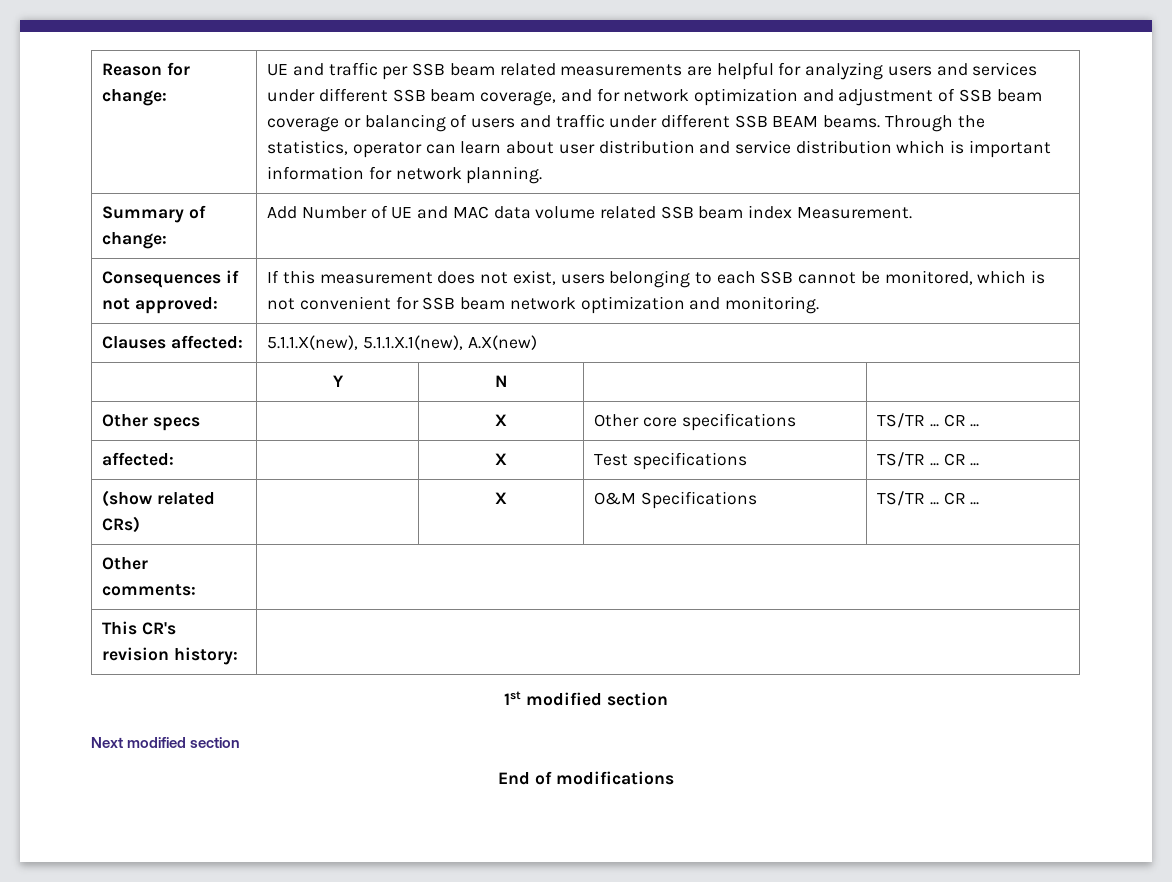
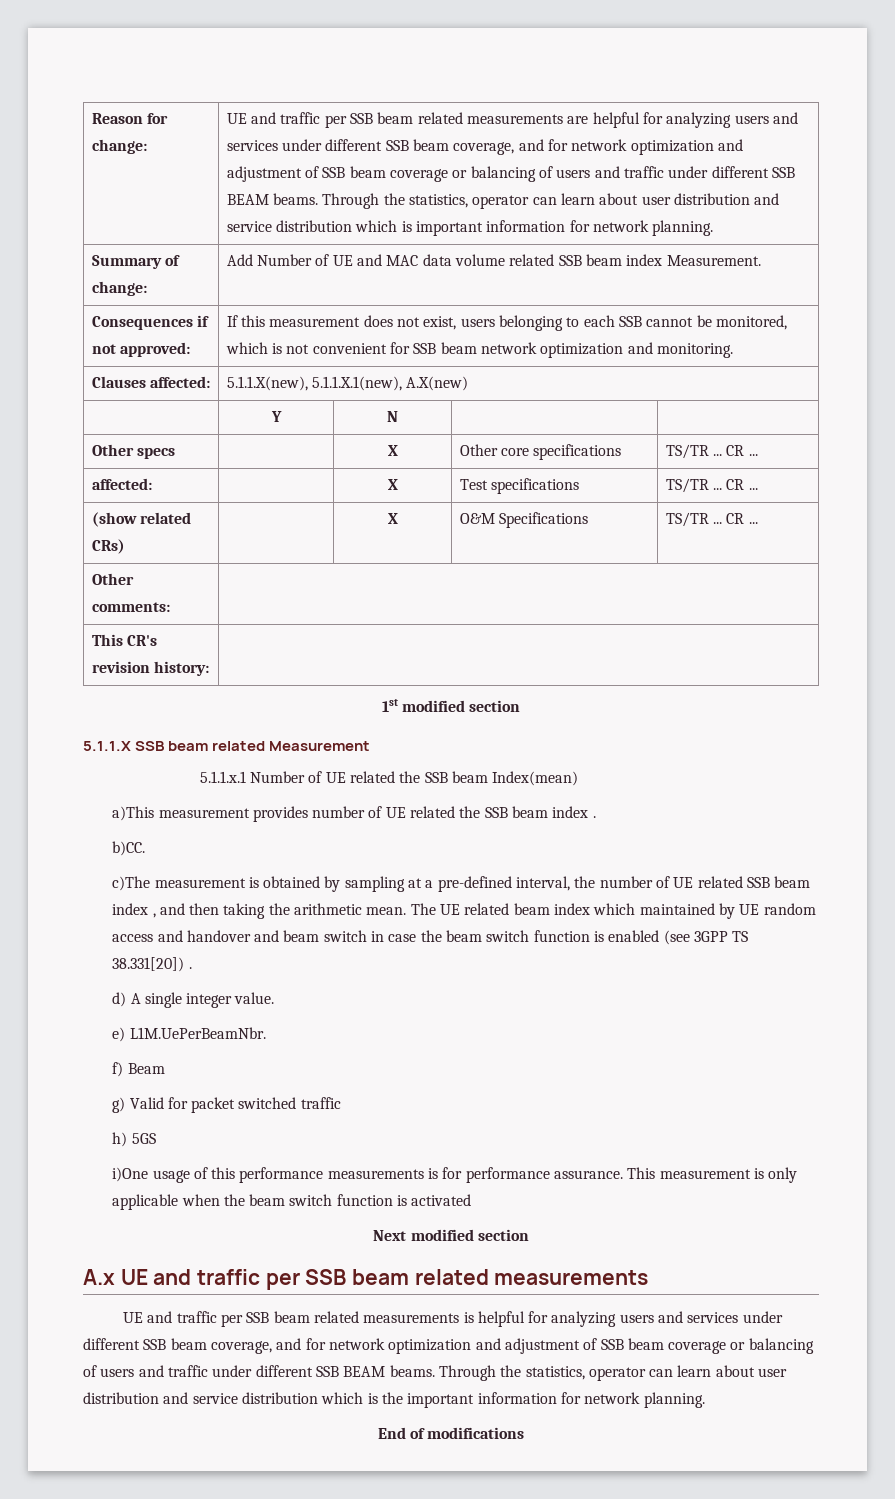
+ 5.1.1.X SSB beam related Measurement
+ 5.1.1.x.1 Number of UE related the SSB beam Index(mean)
+ a)This measurement provides number of UE related the SSB beam index .
+ b)CC.
+ c)The measurement is obtained by sampling at a pre-defined interval, the number of UE related SSB beam index , and then taking the arithmetic mean. The UE related beam index which maintained by UE random access and handover and beam switch in case the beam switch function is enabled (see 3GPP TS 38.331[20]) .
+ d) A single integer value.
+ e) L1M.UePerBeamNbr.
+ f) Beam
+ g) Valid for packet switched traffic
+ h) 5GS
+ i)One usage of this performance measurements is for performance assurance. This measurement is only applicable when the beam switch function is activated
  Next modified section
+ A.x UE and traffic per SSB beam related measurements
+ UE and traffic per SSB beam related measurements is helpful for analyzing users and services under different SSB beam coverage, and for network optimization and adjustment of SSB beam coverage or balancing of users and traffic under different SSB BEAM beams. Through the statistics, operator can learn about user distribution and service distribution which is the important information for network planning.

